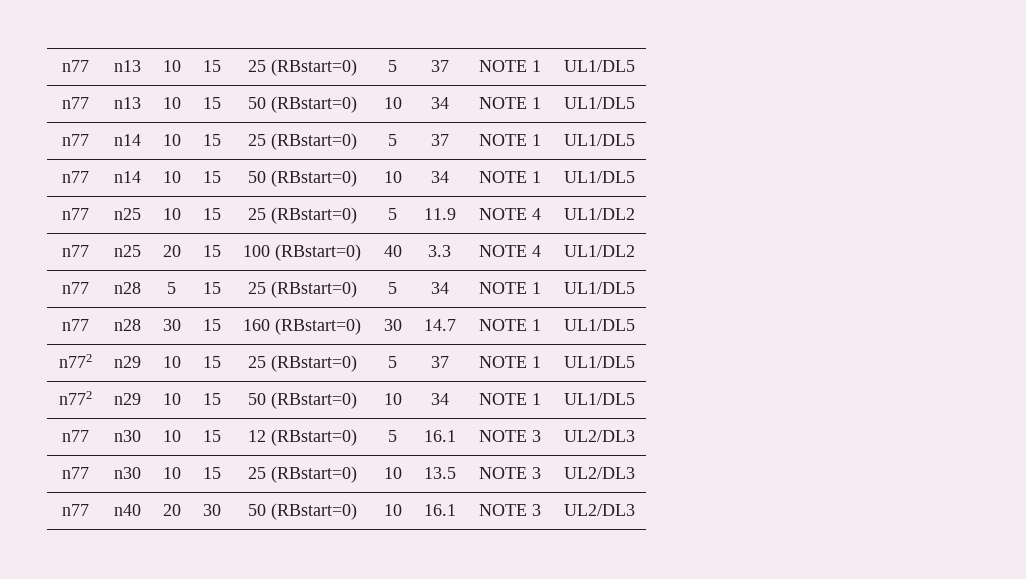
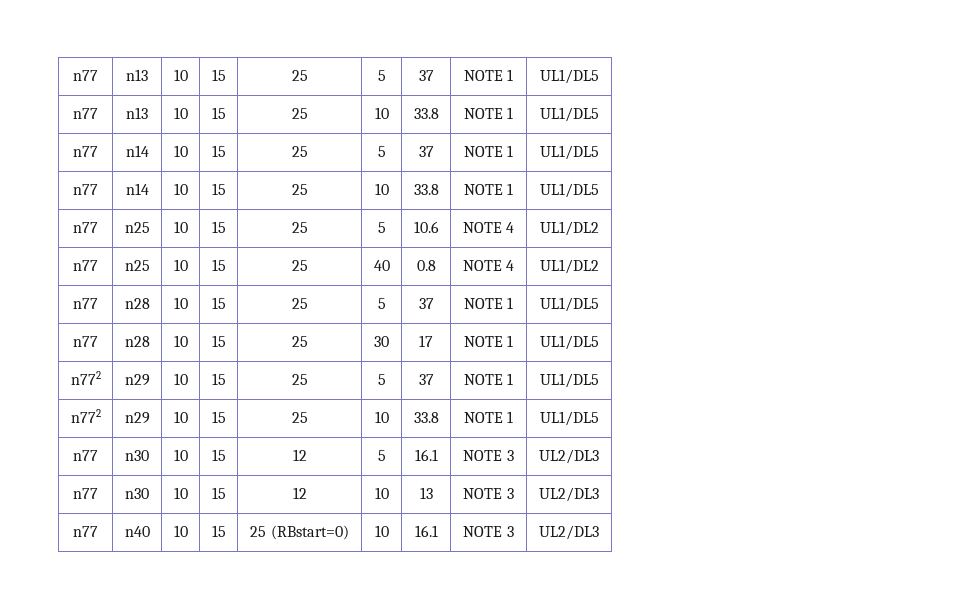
- n77 | n13 | 10 | 15 | 25 (RBstart=0) | 5 | 37 | NOTE 1 | UL1/DL5
+ n77 | n13 | 10 | 15 | 25 | 5 | 37 | NOTE 1 | UL1/DL5
- n77 | n13 | 10 | 15 | 50 (RBstart=0) | 10 | 34 | NOTE 1 | UL1/DL5
- n77 | n14 | 10 | 15 | 25 (RBstart=0) | 5 | 37 | NOTE 1 | UL1/DL5
+ n77 | n13 | 10 | 15 | 25 | 10 | 33.8 | NOTE 1 | UL1/DL5
+ n77 | n14 | 10 | 15 | 25 | 5 | 37 | NOTE 1 | UL1/DL5
- n77 | n14 | 10 | 15 | 50 (RBstart=0) | 10 | 34 | NOTE 1 | UL1/DL5
+ n77 | n14 | 10 | 15 | 25 | 10 | 33.8 | NOTE 1 | UL1/DL5
- n77 | n25 | 10 | 15 | 25 (RBstart=0) | 5 | 11.9 | NOTE 4 | UL1/DL2
+ n77 | n25 | 10 | 15 | 25 | 5 | 10.6 | NOTE 4 | UL1/DL2
- n77 | n25 | 20 | 15 | 100 (RBstart=0) | 40 | 3.3 | NOTE 4 | UL1/DL2
+ n77 | n25 | 10 | 15 | 25 | 40 | 0.8 | NOTE 4 | UL1/DL2
- n77 | n28 | 5 | 15 | 25 (RBstart=0) | 5 | 34 | NOTE 1 | UL1/DL5
+ n77 | n28 | 10 | 15 | 25 | 5 | 37 | NOTE 1 | UL1/DL5
- n77 | n28 | 30 | 15 | 160 (RBstart=0) | 30 | 14.7 | NOTE 1 | UL1/DL5
- n772 | n29 | 10 | 15 | 25 (RBstart=0) | 5 | 37 | NOTE 1 | UL1/DL5
+ n77 | n28 | 10 | 15 | 25 | 30 | 17 | NOTE 1 | UL1/DL5
+ n772 | n29 | 10 | 15 | 25 | 5 | 37 | NOTE 1 | UL1/DL5
- n772 | n29 | 10 | 15 | 50 (RBstart=0) | 10 | 34 | NOTE 1 | UL1/DL5
+ n772 | n29 | 10 | 15 | 25 | 10 | 33.8 | NOTE 1 | UL1/DL5
- n77 | n30 | 10 | 15 | 12 (RBstart=0) | 5 | 16.1 | NOTE 3 | UL2/DL3
+ n77 | n30 | 10 | 15 | 12 | 5 | 16.1 | NOTE 3 | UL2/DL3
- n77 | n30 | 10 | 15 | 25 (RBstart=0) | 10 | 13.5 | NOTE 3 | UL2/DL3
+ n77 | n30 | 10 | 15 | 12 | 10 | 13 | NOTE 3 | UL2/DL3
- n77 | n40 | 20 | 30 | 50 (RBstart=0) | 10 | 16.1 | NOTE 3 | UL2/DL3
+ n77 | n40 | 10 | 15 | 25 (RBstart=0) | 10 | 16.1 | NOTE 3 | UL2/DL3

